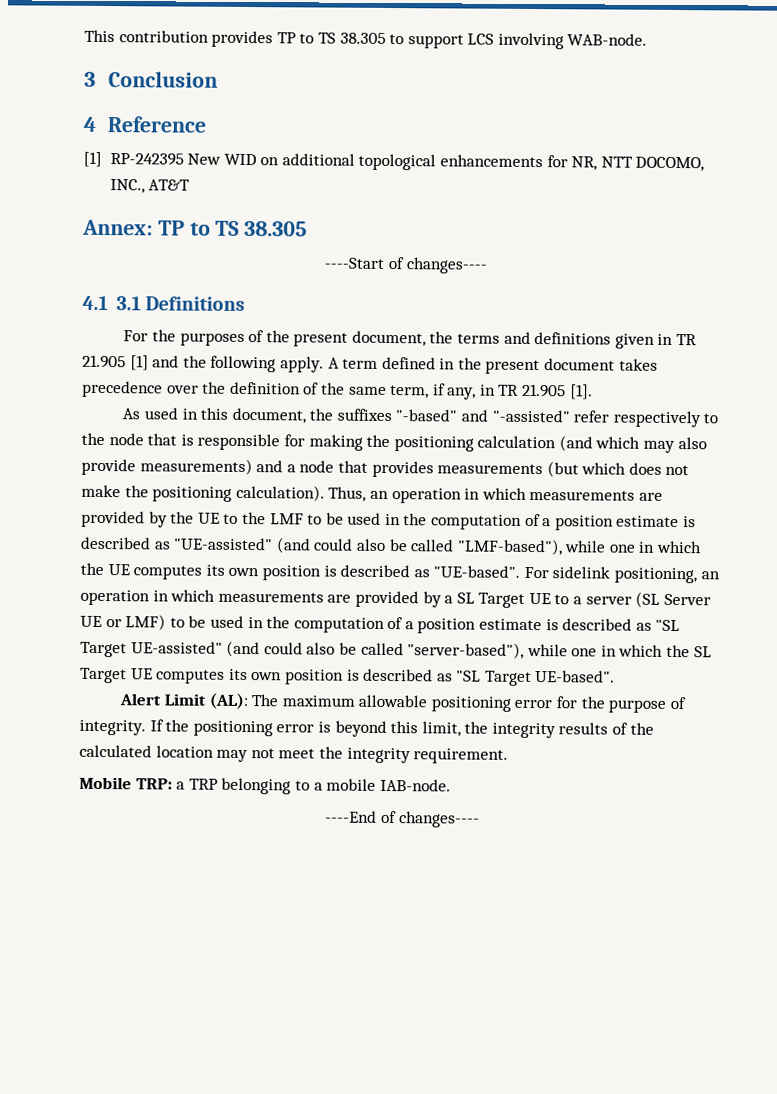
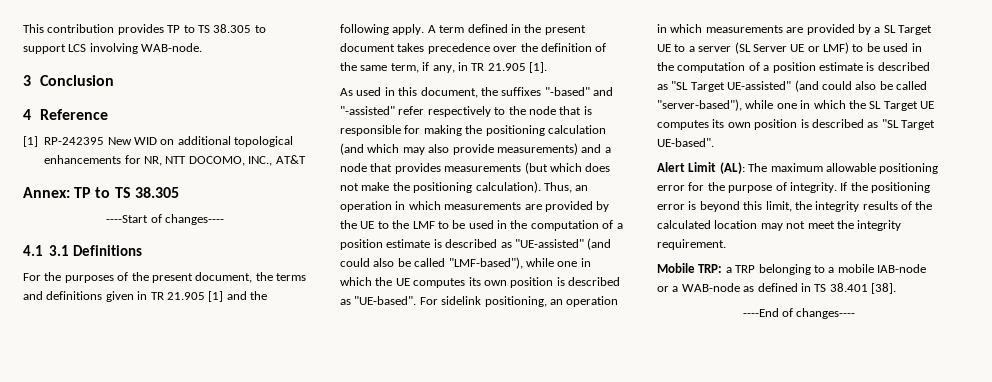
- Mobile TRP: a TRP belonging to a mobile IAB-node.
+ Mobile TRP: a TRP belonging to a mobile IAB-node or a WAB-node as defined in TS 38.401 [38].

